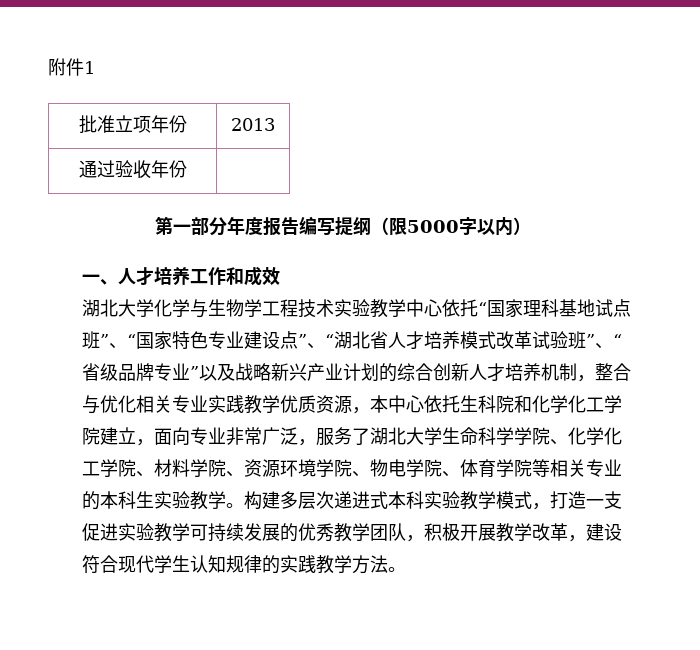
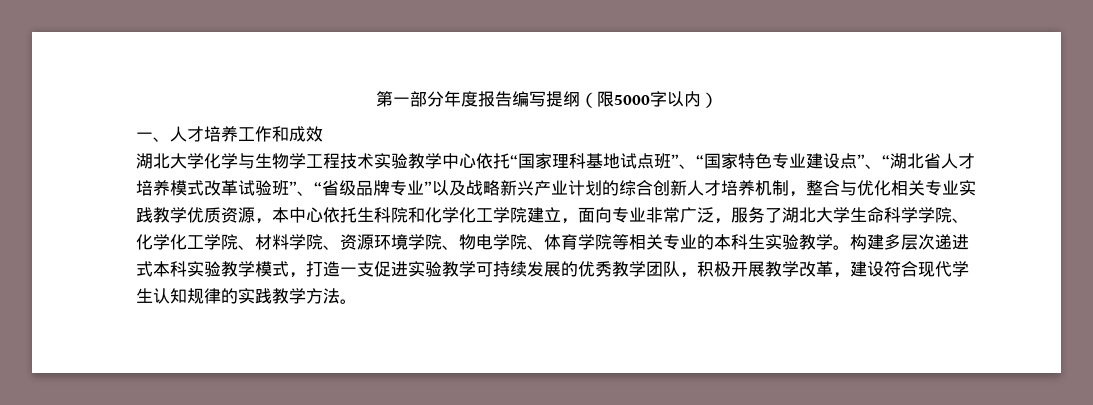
- 附件1
- 批准立项年份 | 2013
- 通过验收年份 |

